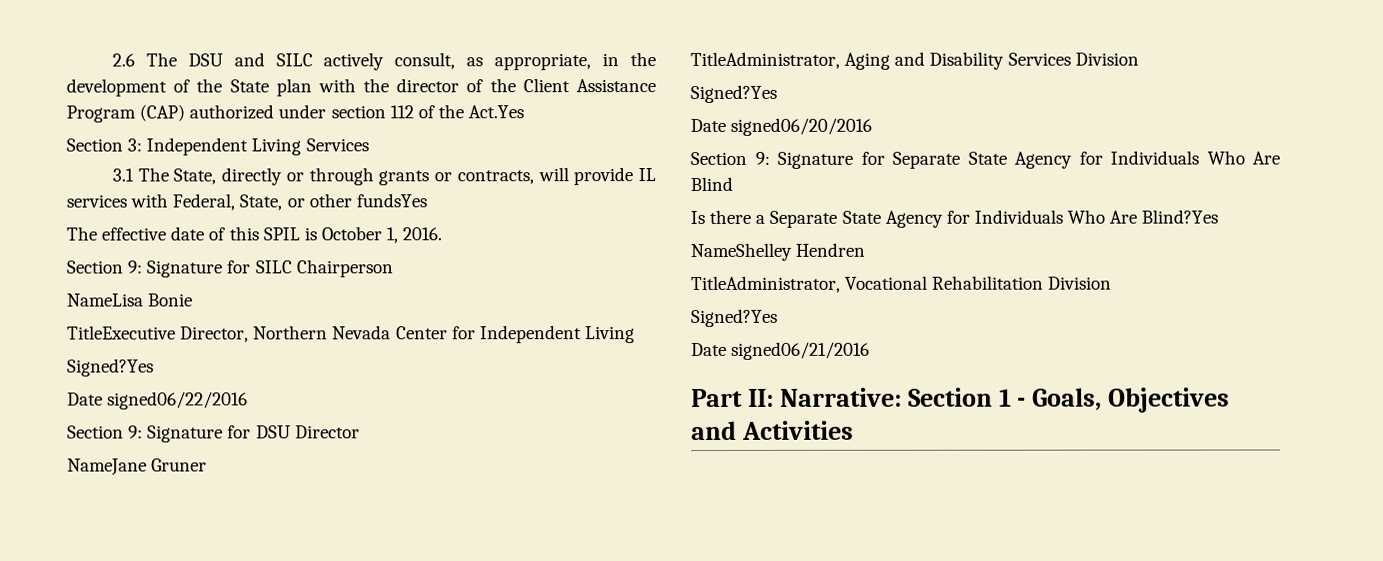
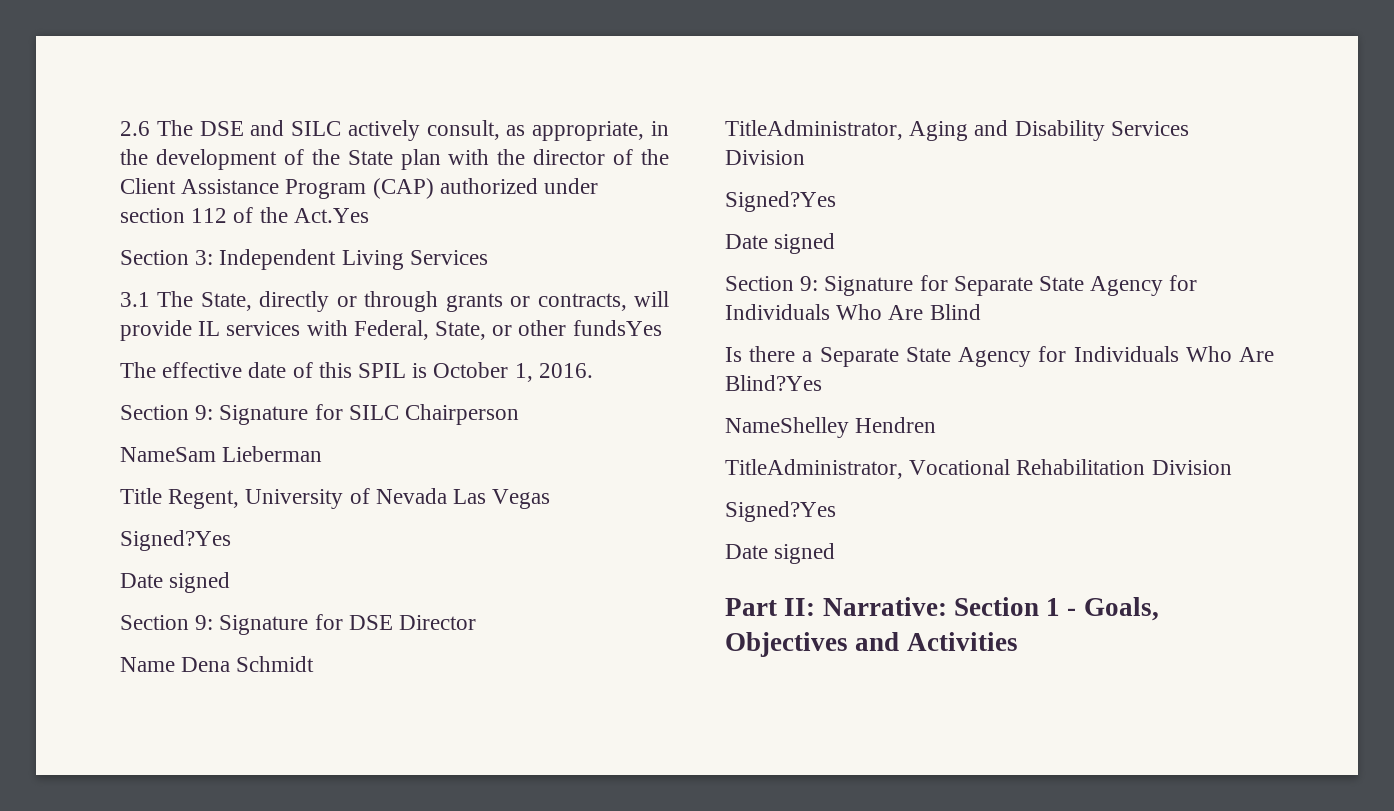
- 2.6 The DSU and SILC actively consult, as appropriate, in the development of the State plan with the director of the Client Assistance Program (CAP) authorized under section 112 of the Act.Yes
+ 2.6 The DSE and SILC actively consult, as appropriate, in the development of the State plan with the director of the Client Assistance Program (CAP) authorized under section 112 of the Act.Yes
- NameLisa Bonie
- TitleExecutive Director, Northern Nevada Center for Independent Living
+ NameSam Lieberman
+ Title Regent, University of Nevada Las Vegas
  Signed?Yes
- Date signed06/22/2016
- Section 9: Signature for DSU Director
+ Date signed
+ Section 9: Signature for DSE Director
- NameJane Gruner
+ Name Dena Schmidt
  TitleAdministrator, Aging and Disability Services Division
  Signed?Yes
- Date signed06/20/2016
+ Date signed
  TitleAdministrator, Vocational Rehabilitation Division
  Signed?Yes
- Date signed06/21/2016
+ Date signed

